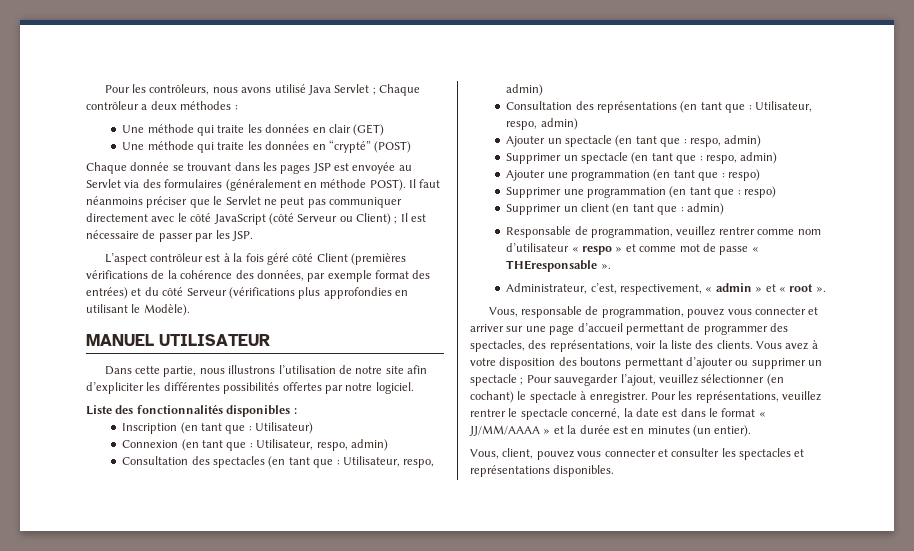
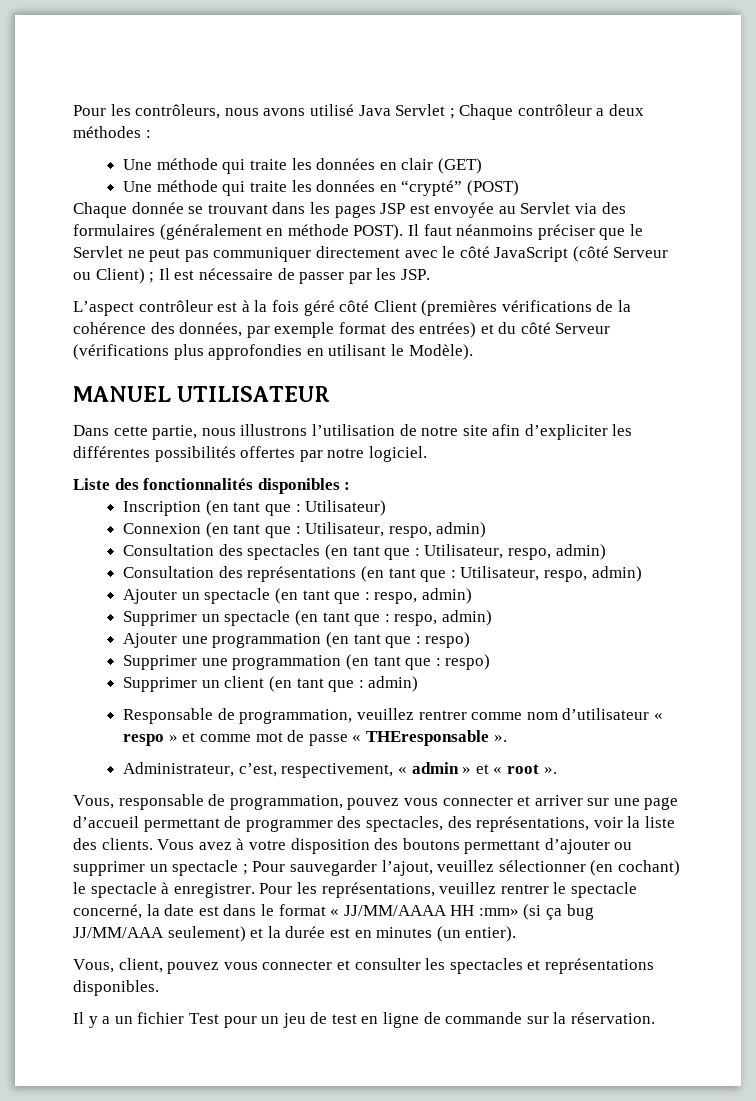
- Pour les représentations, veuillez rentrer le spectacle concerné, la date est dans le format « JJ/MM/AAAA » et la durée est en minutes (un entier).
+ Pour les représentations, veuillez rentrer le spectacle concerné, la date est dans le format « JJ/MM/AAAA HH :mm» (si ça bug JJ/MM/AAA seulement) et la durée est en minutes (un entier).
+ Il y a un fichier Test pour un jeu de test en ligne de commande sur la réservation.

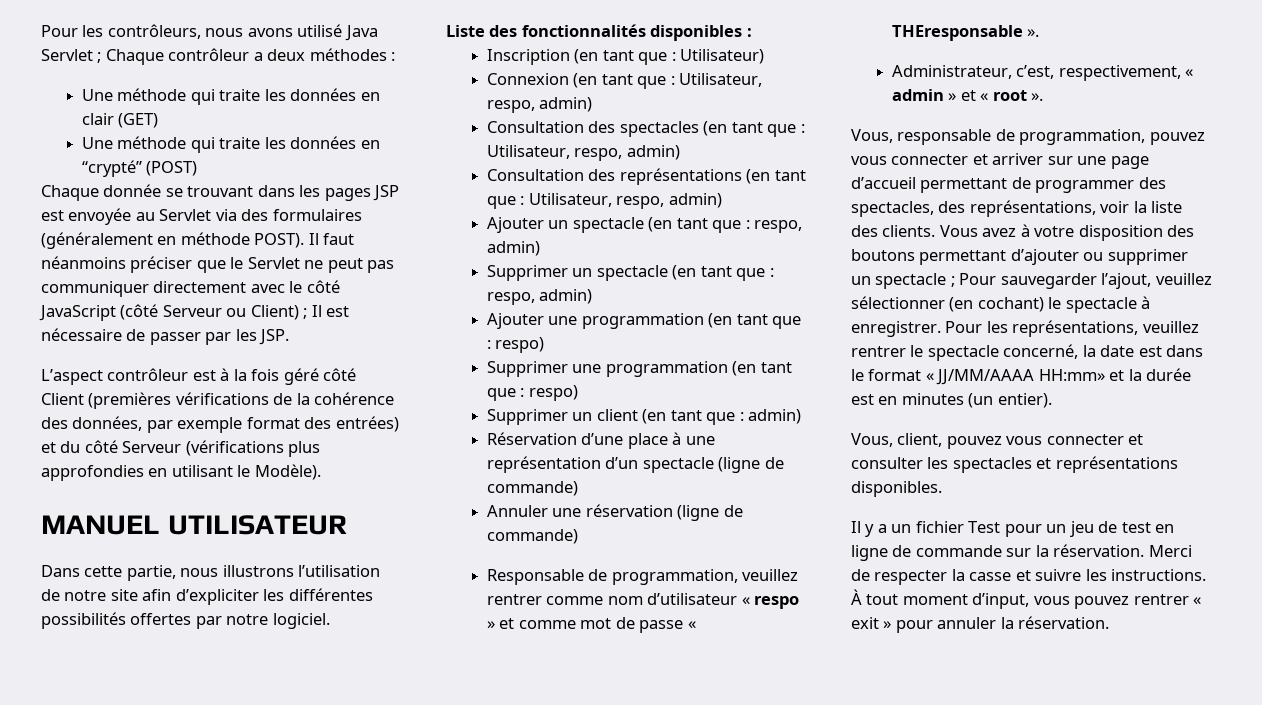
+ Réservation d’une place à une représentation d’un spectacle (ligne de commande)
+ Annuler une réservation (ligne de commande)
- Pour les représentations, veuillez rentrer le spectacle concerné, la date est dans le format « JJ/MM/AAAA HH :mm» (si ça bug JJ/MM/AAA seulement) et la durée est en minutes (un entier).
+ Pour les représentations, veuillez rentrer le spectacle concerné, la date est dans le format « JJ/MM/AAAA HH:mm» et la durée est en minutes (un entier).
+ Merci de respecter la casse et suivre les instructions. À tout moment d’input, vous pouvez rentrer « exit » pour annuler la réservation.

